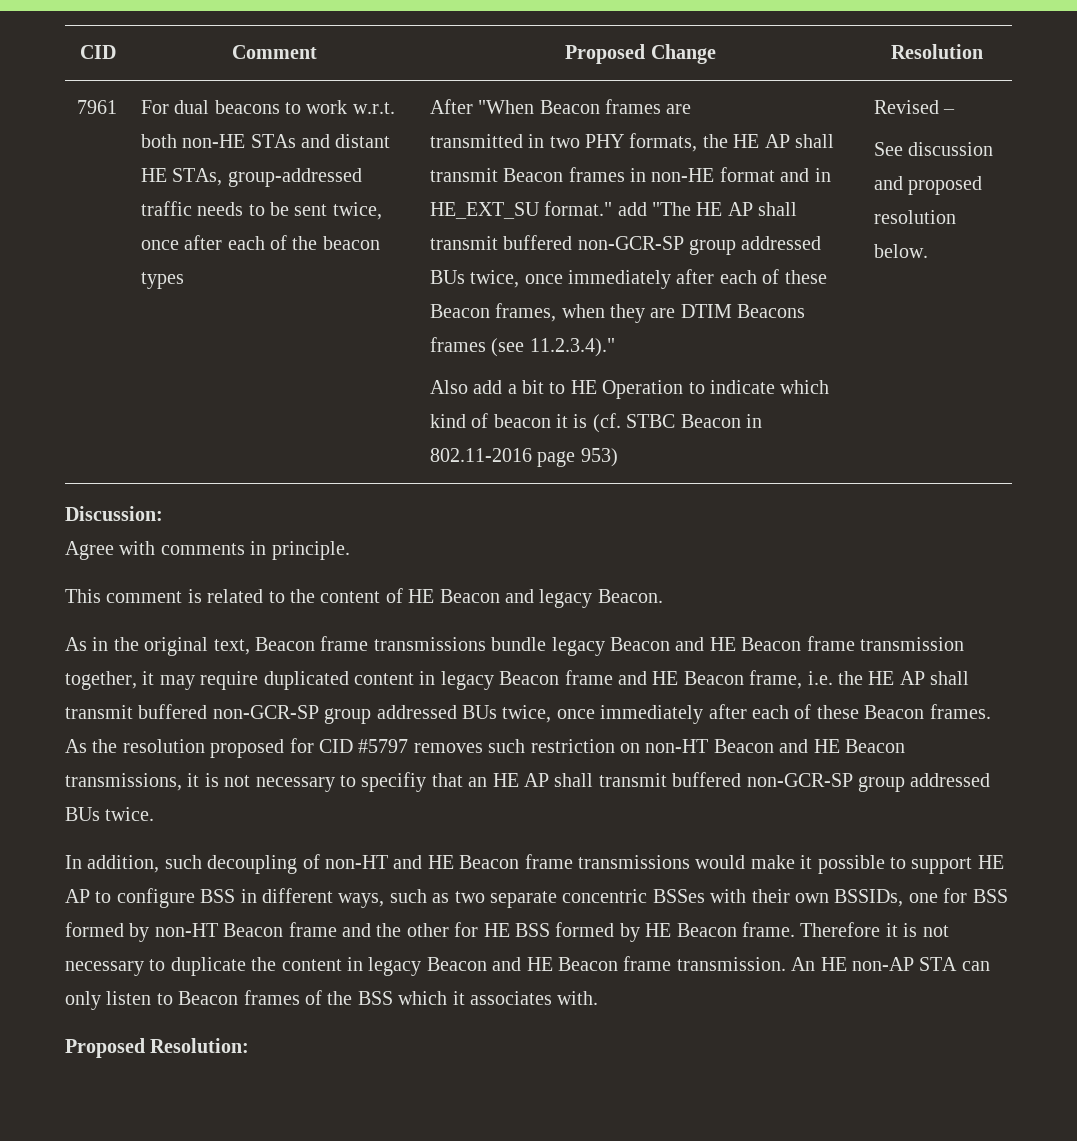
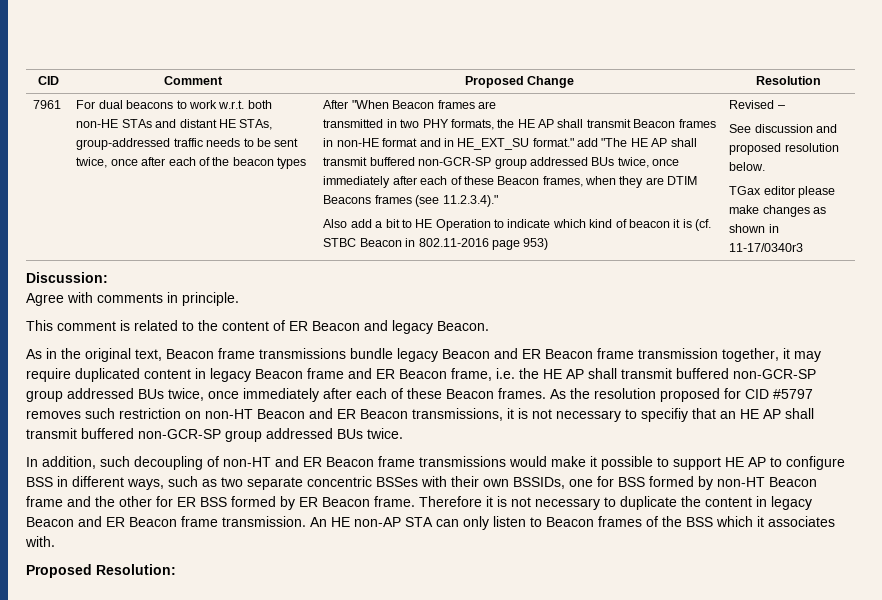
+ TGax editor please make changes as shown in 11-17/0340r3
- This comment is related to the content of HE Beacon and legacy Beacon.
+ This comment is related to the content of ER Beacon and legacy Beacon.
- As in the original text, Beacon frame transmissions bundle legacy Beacon and HE Beacon frame transmission together, it may require duplicated content in legacy Beacon frame and HE Beacon frame, i.e. the HE AP shall transmit buffered non-GCR-SP group addressed BUs twice, once immediately after each of these Beacon frames.
+ As in the original text, Beacon frame transmissions bundle legacy Beacon and ER Beacon frame transmission together, it may require duplicated content in legacy Beacon frame and ER Beacon frame, i.e. the HE AP shall transmit buffered non-GCR-SP group addressed BUs twice, once immediately after each of these Beacon frames.
- As the resolution proposed for CID #5797 removes such restriction on non-HT Beacon and HE Beacon transmissions, it is not necessary to specifiy that an HE AP shall transmit buffered non-GCR-SP group addressed BUs twice.
+ As the resolution proposed for CID #5797 removes such restriction on non-HT Beacon and ER Beacon transmissions, it is not necessary to specifiy that an HE AP shall transmit buffered non-GCR-SP group addressed BUs twice.
- In addition, such decoupling of non-HT and HE Beacon frame transmissions would make it possible to support HE AP to configure BSS in different ways, such as two separate concentric BSSes with their own BSSIDs, one for BSS formed by non-HT Beacon frame and the other for HE BSS formed by HE Beacon frame.
+ In addition, such decoupling of non-HT and ER Beacon frame transmissions would make it possible to support HE AP to configure BSS in different ways, such as two separate concentric BSSes with their own BSSIDs, one for BSS formed by non-HT Beacon frame and the other for ER BSS formed by ER Beacon frame.
- Therefore it is not necessary to duplicate the content in legacy Beacon and HE Beacon frame transmission.
+ Therefore it is not necessary to duplicate the content in legacy Beacon and ER Beacon frame transmission.

